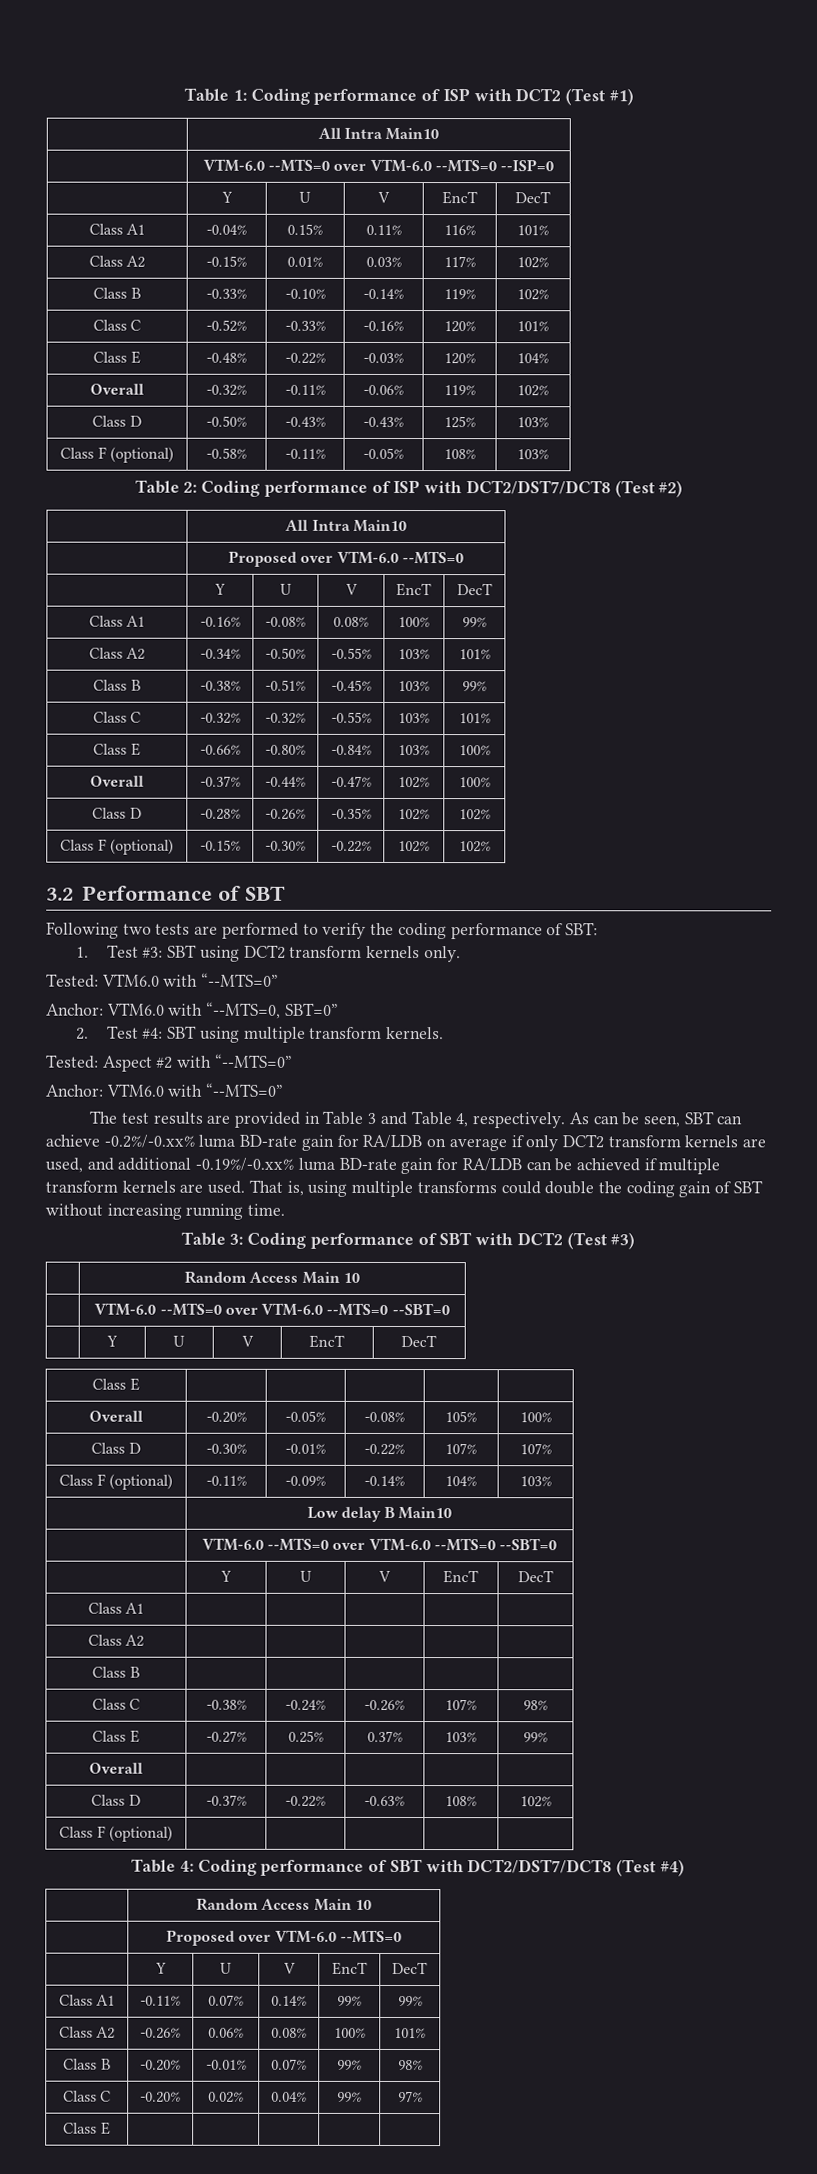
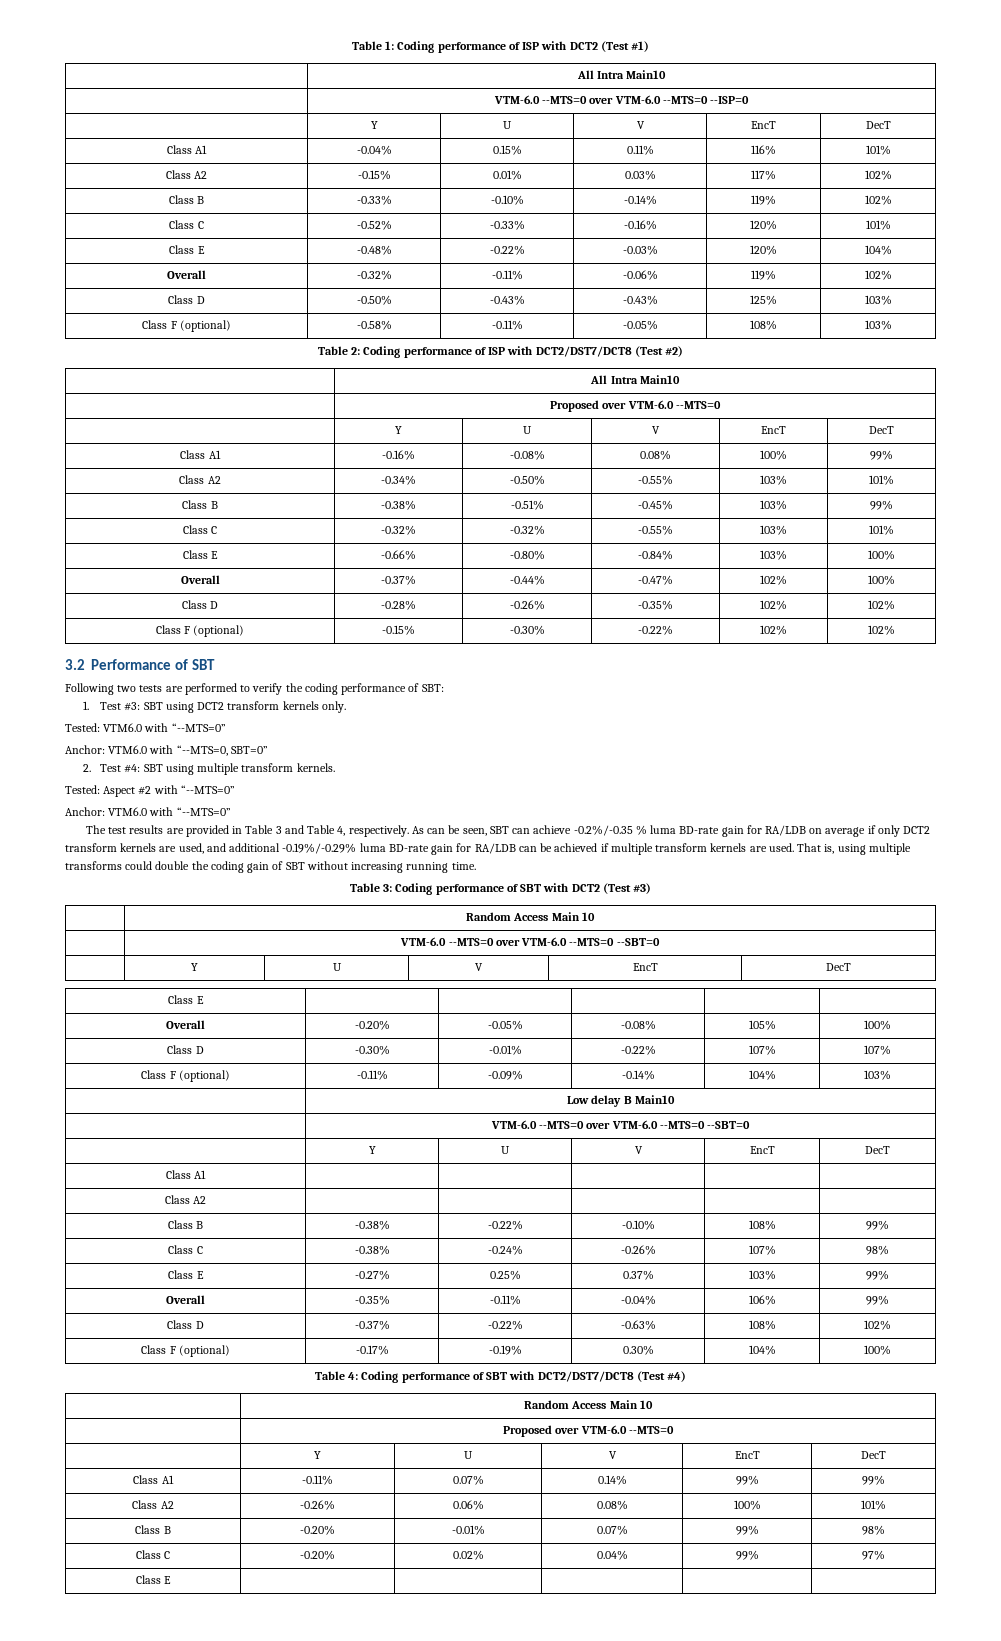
- As can be seen, SBT can achieve -0.2%/-0.xx% luma BD-rate gain for RA/LDB on average if only DCT2 transform kernels are used, and additional -0.19%/-0.xx% luma BD-rate gain for RA/LDB can be achieved if multiple transform kernels are used.
+ As can be seen, SBT can achieve -0.2%/-0.35 % luma BD-rate gain for RA/LDB on average if only DCT2 transform kernels are used, and additional -0.19%/-0.29% luma BD-rate gain for RA/LDB can be achieved if multiple transform kernels are used.
- Class B | | | | |
+ Class B | -0.38% | -0.22% | -0.10% | 108% | 99%
- Overall | | | | |
+ Overall | -0.35% | -0.11% | -0.04% | 106% | 99%
- Class F (optional) | | | | |
+ Class F (optional) | -0.17% | -0.19% | 0.30% | 104% | 100%

